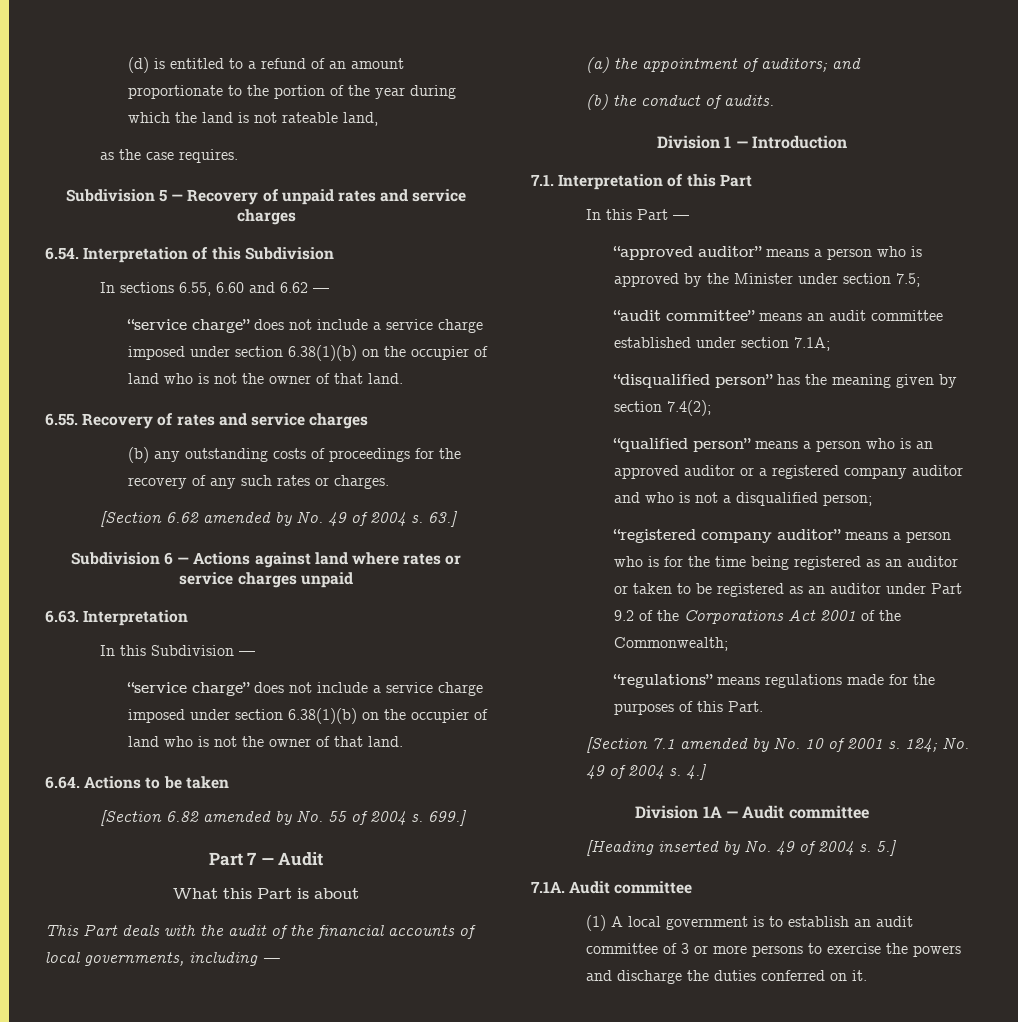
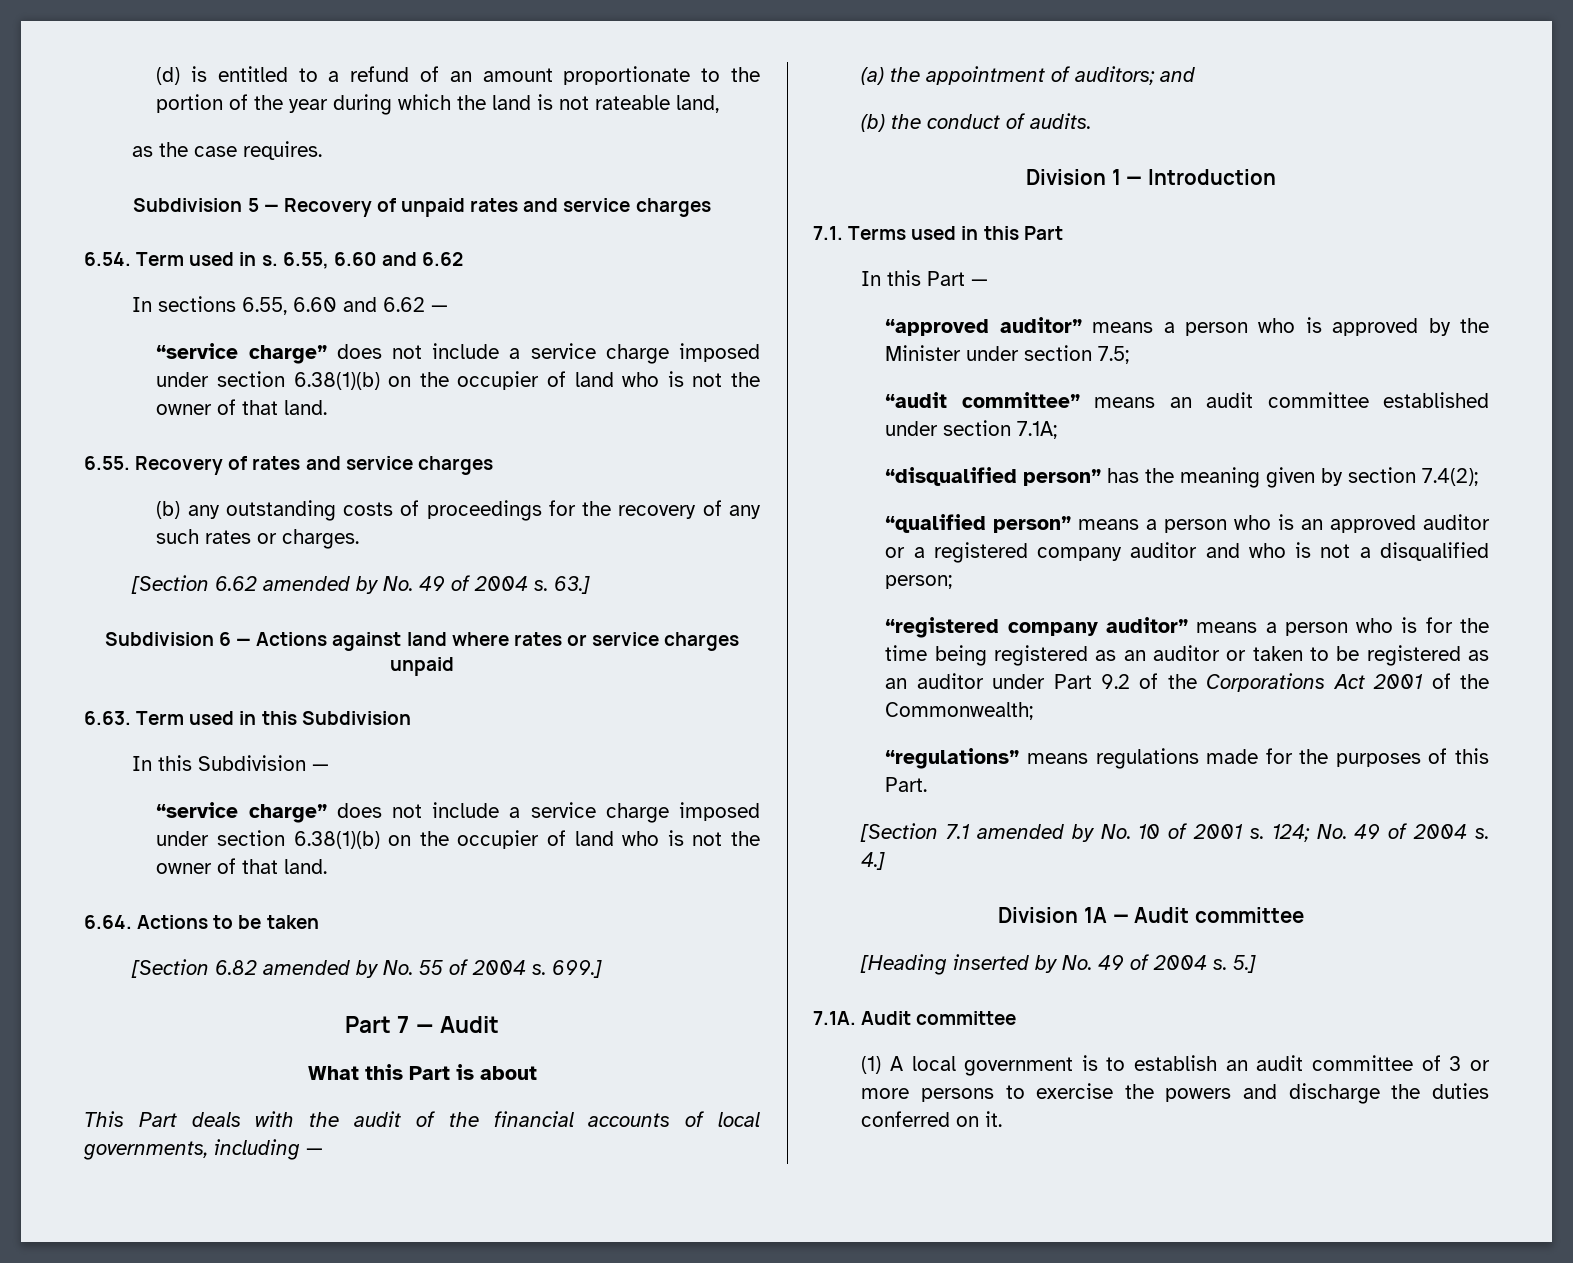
- 6.54. Interpretation of this Subdivision
+ 6.54. Term used in s. 6.55, 6.60 and 6.62
- 6.63. Interpretation
+ 6.63. Term used in this Subdivision
- 7.1. Interpretation of this Part
+ 7.1. Terms used in this Part

